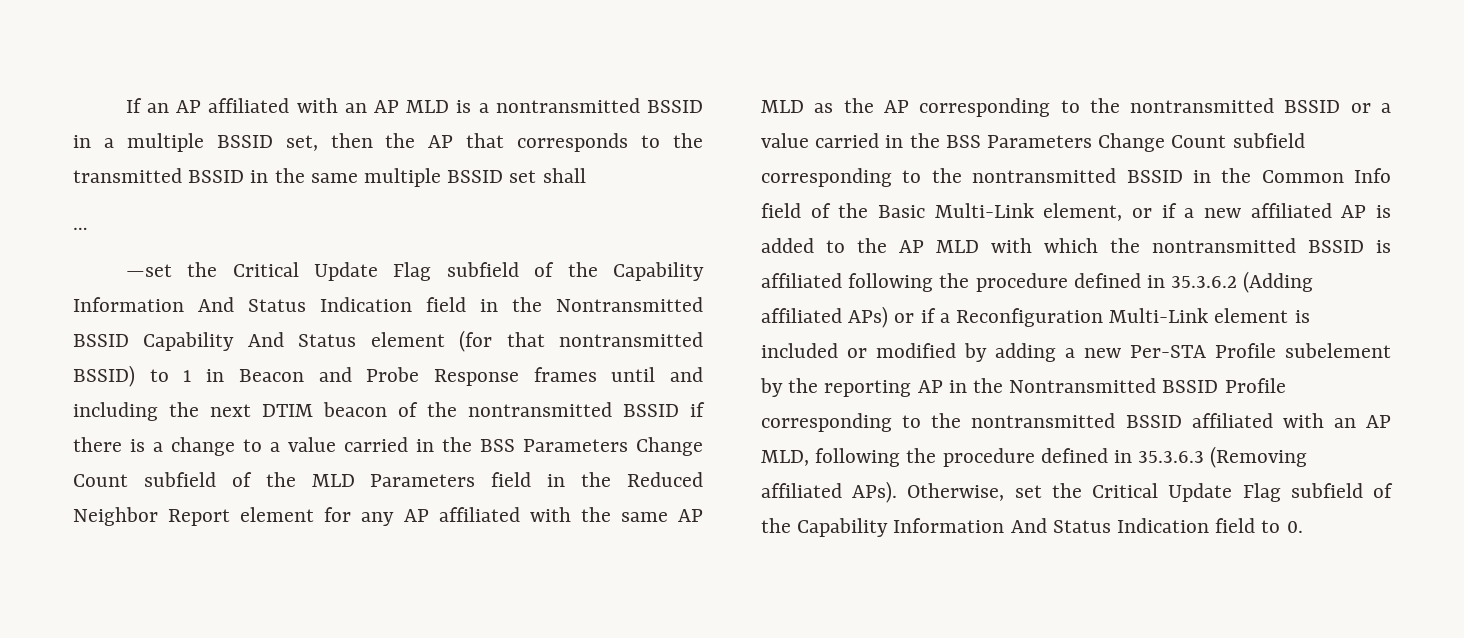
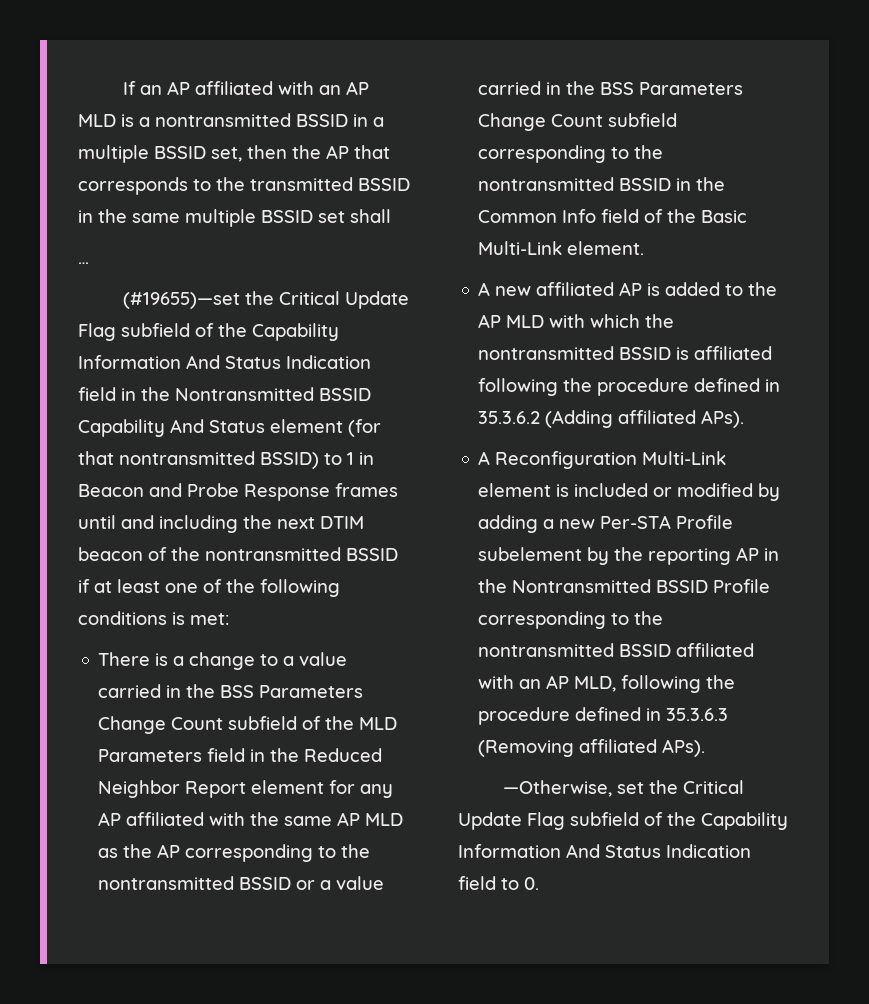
- —set the Critical Update Flag subfield of the Capability Information And Status Indication field in the Nontransmitted BSSID Capability And Status element (for that nontransmitted BSSID) to 1 in Beacon and Probe Response frames until and including the next DTIM beacon of the nontransmitted BSSID if there is a change to a value carried in the BSS Parameters Change Count subfield of the MLD Parameters field in the Reduced Neighbor Report element for any AP affiliated with the same AP MLD as the AP corresponding to the nontransmitted BSSID or a value carried in the BSS Parameters Change Count subfield corresponding to the nontransmitted BSSID in the Common Info field of the Basic Multi-Link element, or if a new affiliated AP is added to the AP MLD with which the nontransmitted BSSID is affiliated following the procedure defined in 35.3.6.2 (Adding affiliated APs) or if a Reconfiguration Multi-Link element is included or modified by adding a new Per-STA Profile subelement by the reporting AP in the Nontransmitted BSSID Profile corresponding to the nontransmitted BSSID affiliated with an AP MLD, following the procedure defined in 35.3.6.3 (Removing affiliated APs). Otherwise, set the Critical Update Flag subfield of the Capability Information And Status Indication field to 0.
+ (#19655)—set the Critical Update Flag subfield of the Capability Information And Status Indication field in the Nontransmitted BSSID Capability And Status element (for that nontransmitted BSSID) to 1 in Beacon and Probe Response frames until and including the next DTIM beacon of the nontransmitted BSSID if at least one of the following conditions is met:
+ There is a change to a value carried in the BSS Parameters Change Count subfield of the MLD Parameters field in the Reduced Neighbor Report element for any AP affiliated with the same AP MLD as the AP corresponding to the nontransmitted BSSID or a value carried in the BSS Parameters Change Count subfield corresponding to the nontransmitted BSSID in the Common Info field of the Basic Multi-Link element.
+ A new affiliated AP is added to the AP MLD with which the nontransmitted BSSID is affiliated following the procedure defined in 35.3.6.2 (Adding affiliated APs).
+ A Reconfiguration Multi-Link element is included or modified by adding a new Per-STA Profile subelement by the reporting AP in the Nontransmitted BSSID Profile corresponding to the nontransmitted BSSID affiliated with an AP MLD, following the procedure defined in 35.3.6.3 (Removing affiliated APs).
+ —Otherwise, set the Critical Update Flag subfield of the Capability Information And Status Indication field to 0.

